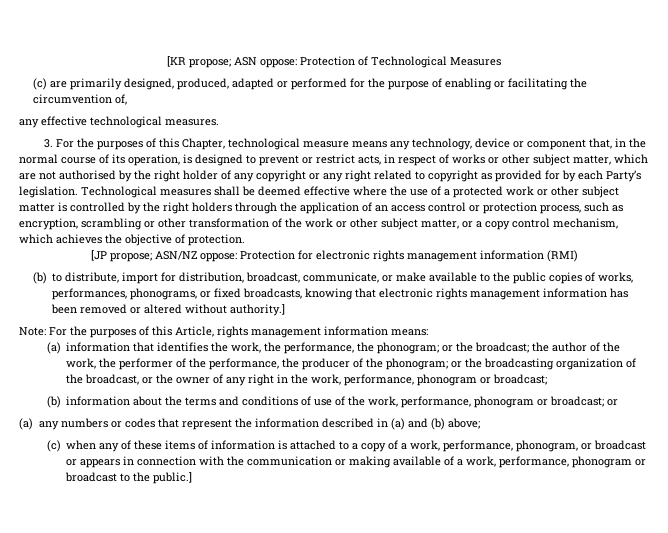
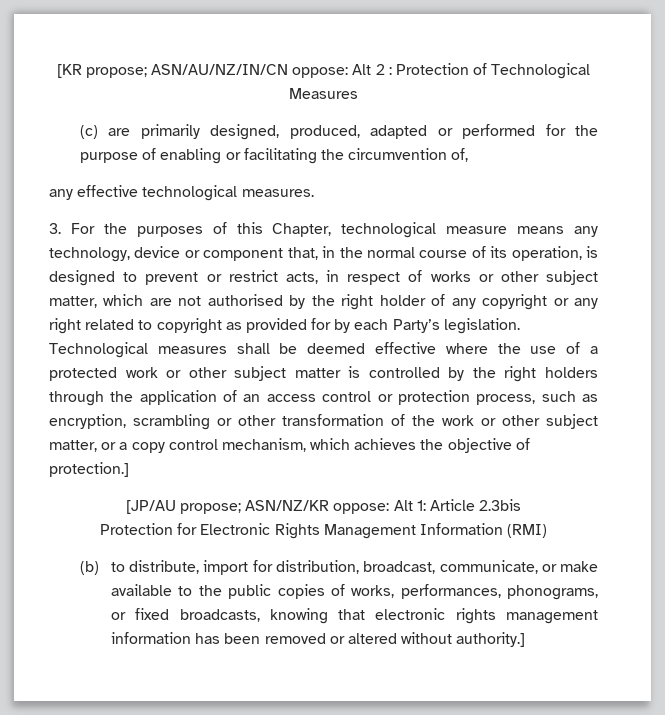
- [KR propose; ASN oppose: Protection of Technological Measures
+ [KR propose; ASN/AU/NZ/IN/CN oppose: Alt 2 : Protection of Technological Measures
- Technological measures shall be deemed effective where the use of a protected work or other subject matter is controlled by the right holders through the application of an access control or protection process, such as encryption, scrambling or other transformation of the work or other subject matter, or a copy control mechanism, which achieves the objective of protection.
- [JP propose; ASN/NZ oppose: Protection for electronic rights management information (RMI)
+ Technological measures shall be deemed effective where the use of a protected work or other subject matter is controlled by the right holders through the application of an access control or protection process, such as encryption, scrambling or other transformation of the work or other subject matter, or a copy control mechanism, which achieves the objective of protection.]
+ [JP/AU propose; ASN/NZ/KR oppose: Alt 1: Article 2.3bis
+ Protection for Electronic Rights Management Information (RMI)
- Note: For the purposes of this Article, rights management information means:
- (a) information that identifies the work, the performance, the phonogram; or the broadcast; the author of the work, the performer of the performance, the producer of the phonogram; or the broadcasting organization of the broadcast, or the owner of any right in the work, performance, phonogram or broadcast;
- (b) information about the terms and conditions of use of the work, performance, phonogram or broadcast; or
- (a) any numbers or codes that represent the information described in (a) and (b) above;
- (c) when any of these items of information is attached to a copy of a work, performance, phonogram, or broadcast or appears in connection with the communication or making available of a work, performance, phonogram or broadcast to the public.]

